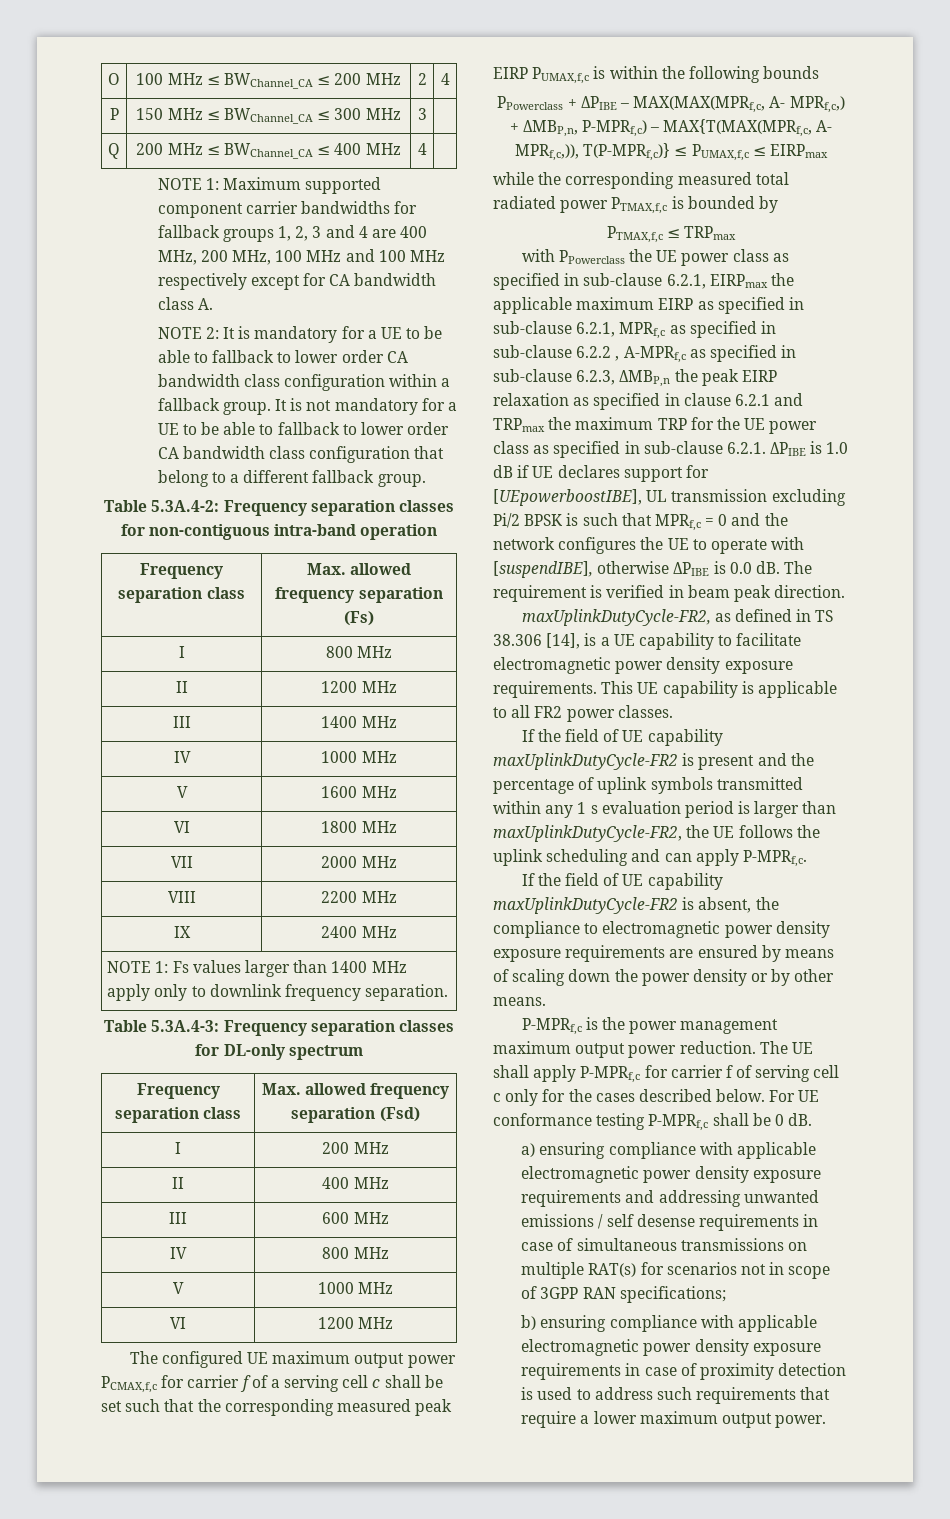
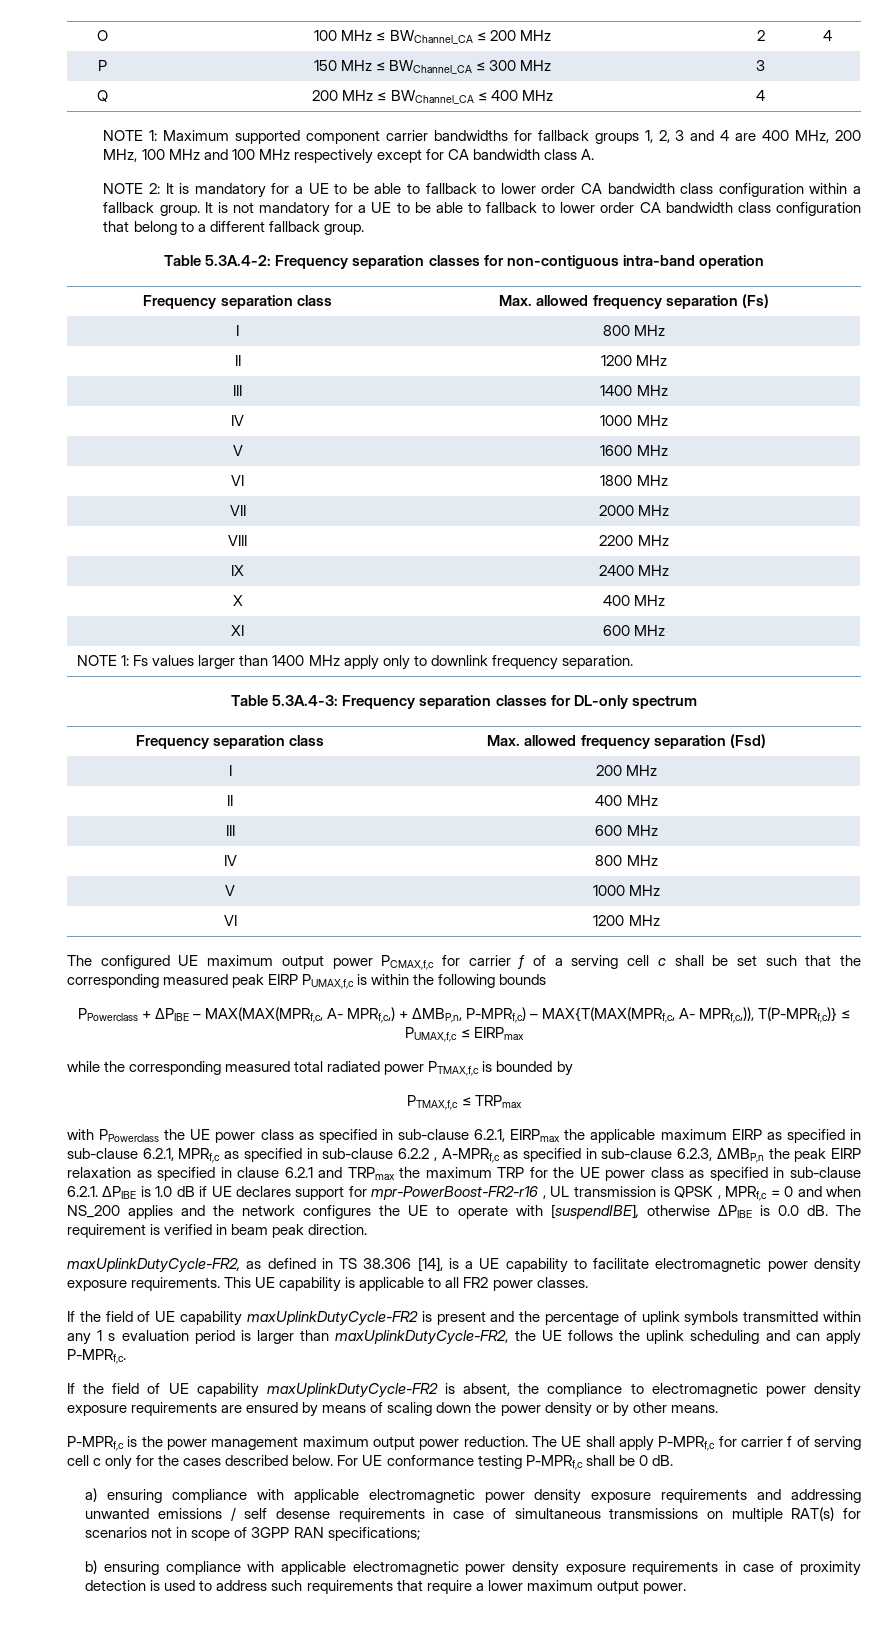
+ X | 400 MHz
+ XI | 600 MHz
- with PPowerclass the UE power class as specified in sub-clause 6.2.1, EIRPmax the applicable maximum EIRP as specified in sub-clause 6.2.1, MPRf,c as specified in sub-clause 6.2.2 , A-MPRf,c as specified in sub-clause 6.2.3, ΔMBP,n the peak EIRP relaxation as specified in clause 6.2.1 and TRPmax the maximum TRP for the UE power class as specified in sub-clause 6.2.1. ΔPIBE is 1.0 dB if UE declares support for [UEpowerboostIBE], UL transmission excluding Pi/2 BPSK is such that MPRf,c = 0 and the network configures the UE to operate with [suspendIBE], otherwise ΔPIBE is 0.0 dB.
+ with PPowerclass the UE power class as specified in sub-clause 6.2.1, EIRPmax the applicable maximum EIRP as specified in sub-clause 6.2.1, MPRf,c as specified in sub-clause 6.2.2 , A-MPRf,c as specified in sub-clause 6.2.3, ΔMBP,n the peak EIRP relaxation as specified in clause 6.2.1 and TRPmax the maximum TRP for the UE power class as specified in sub-clause 6.2.1. ΔPIBE is 1.0 dB if UE declares support for mpr-PowerBoost-FR2-r16 , UL transmission is QPSK , MPRf,c = 0 and when NS_200 applies and the network configures the UE to operate with [suspendIBE], otherwise ΔPIBE is 0.0 dB.

